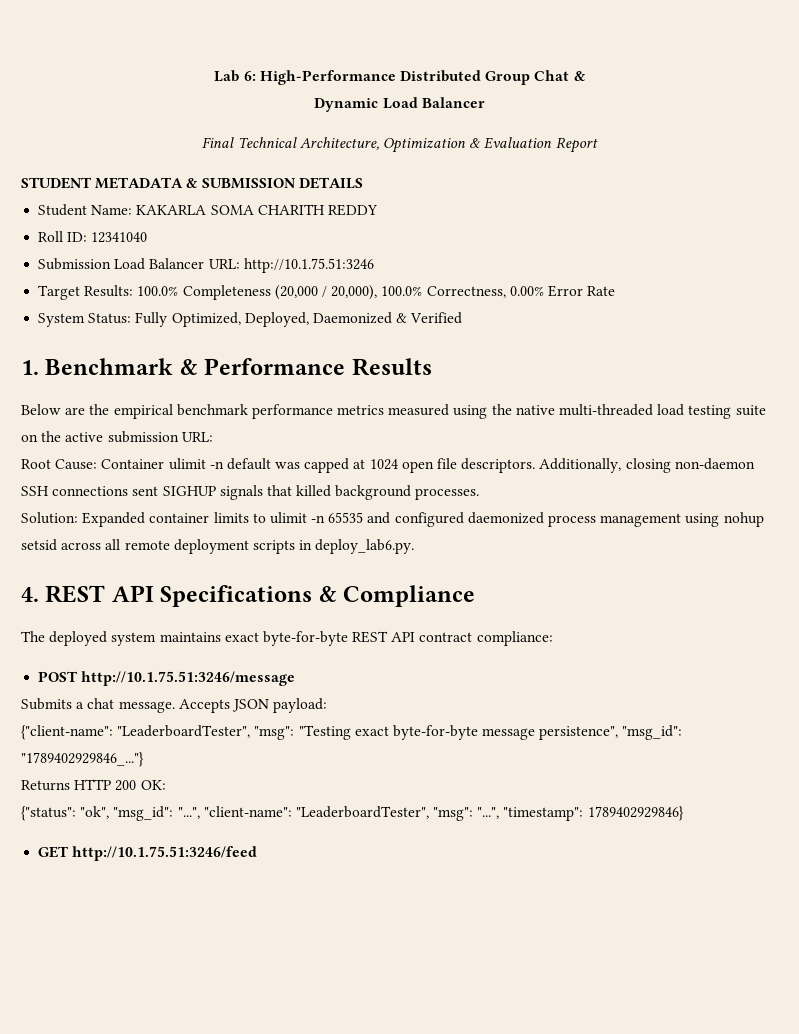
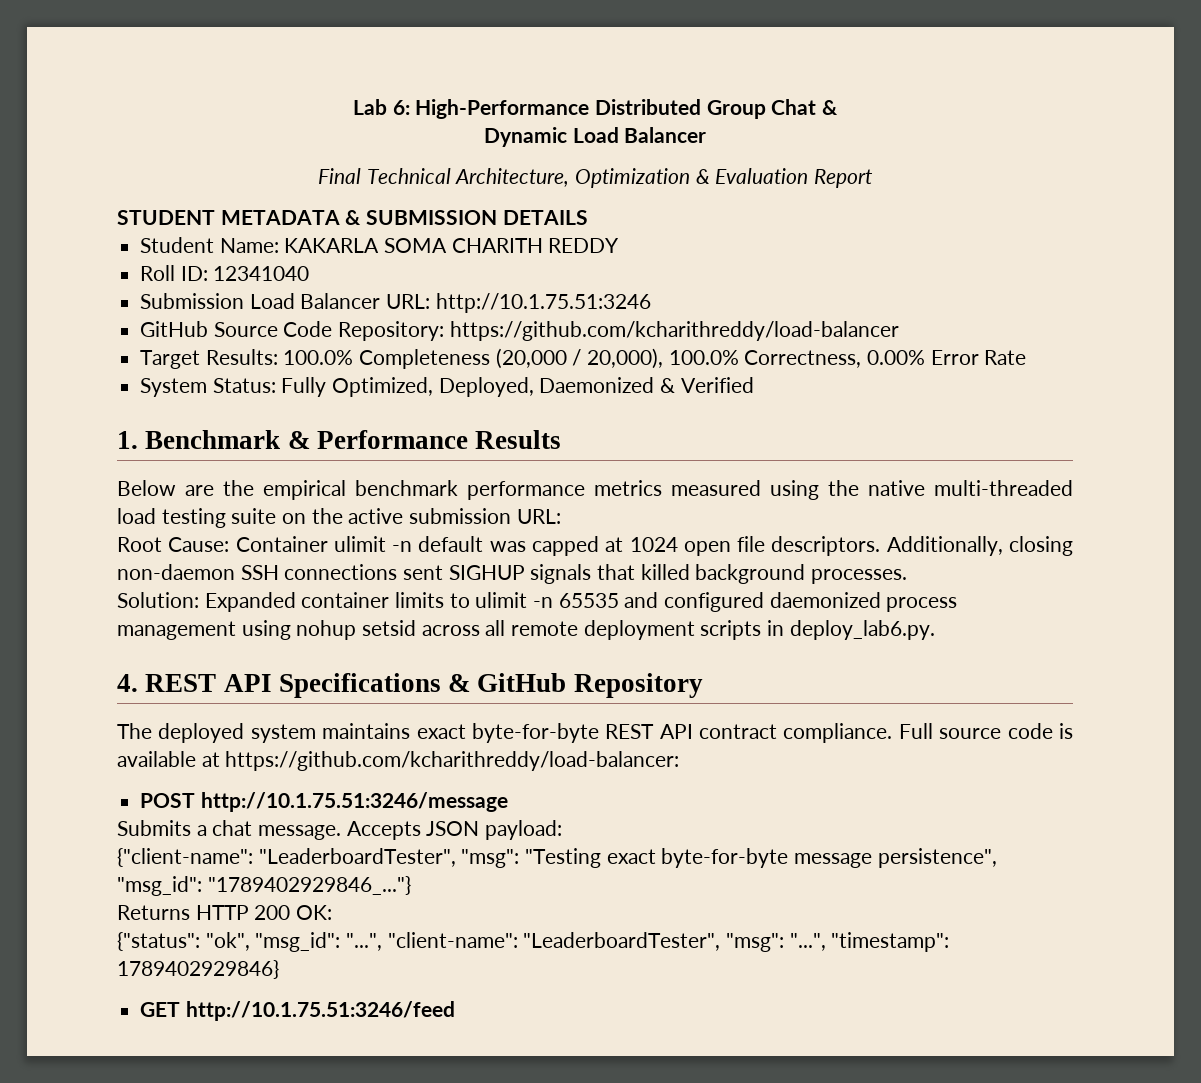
+ GitHub Source Code Repository: https://github.com/kcharithreddy/load-balancer
- 4. REST API Specifications & Compliance
+ 4. REST API Specifications & GitHub Repository
- The deployed system maintains exact byte-for-byte REST API contract compliance:
+ The deployed system maintains exact byte-for-byte REST API contract compliance. Full source code is available at https://github.com/kcharithreddy/load-balancer:

